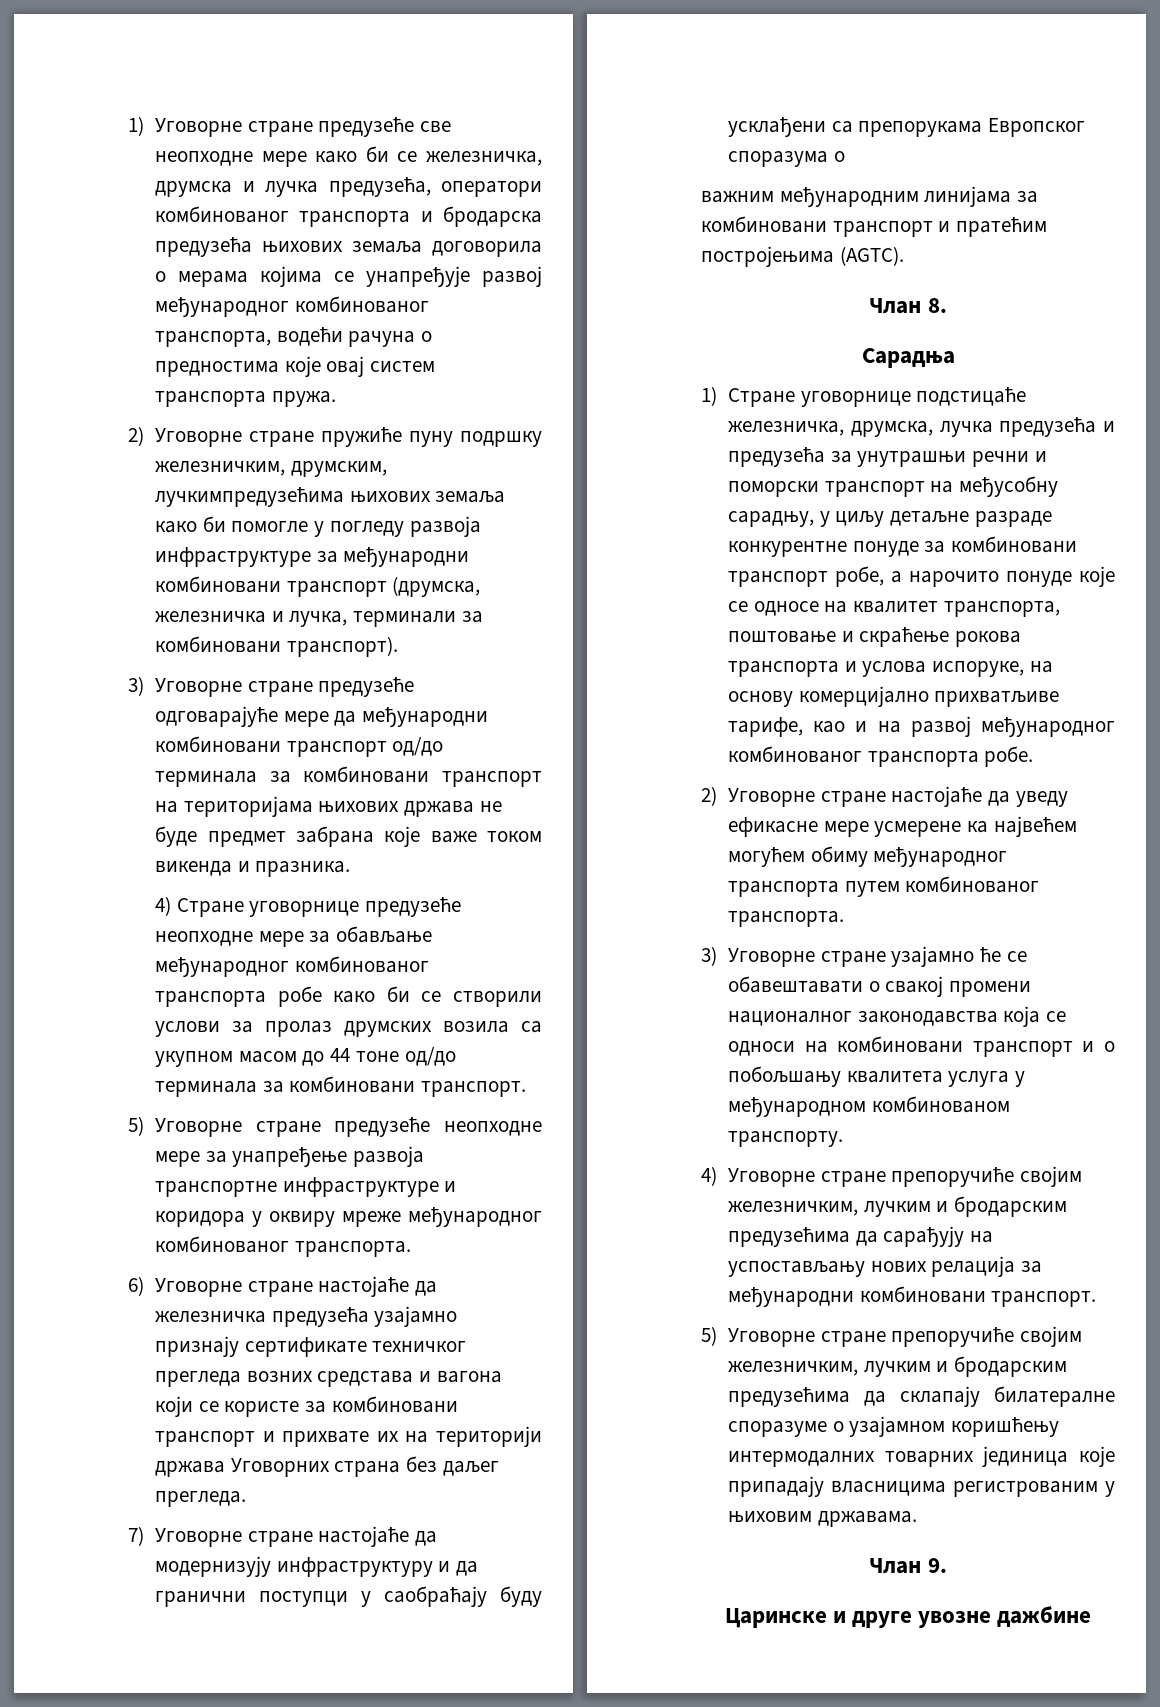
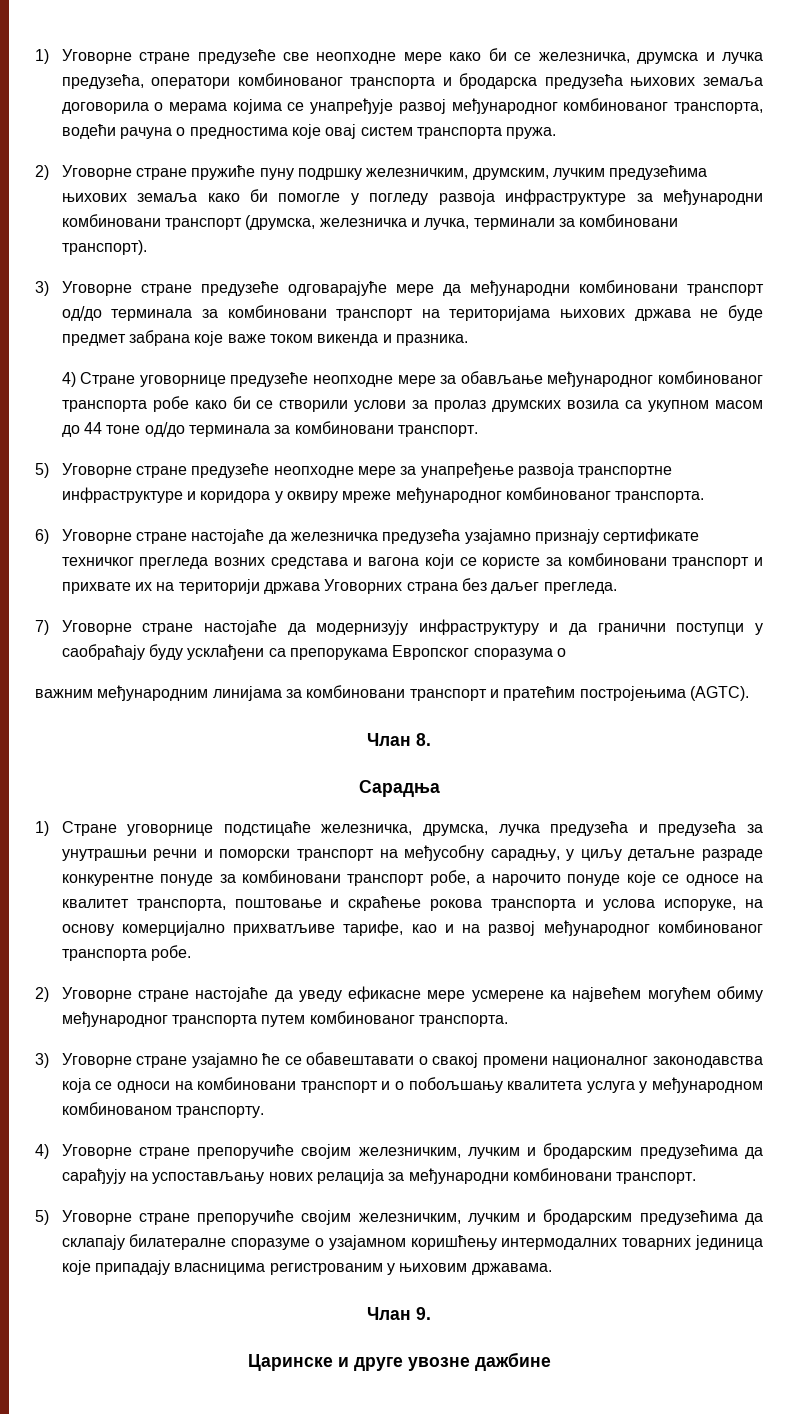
- 2) Уговорне стране пружиће пуну подршку железничким, друмским, лучкимпредузећима њихових земаља како би помогле у погледу развоја инфраструктуре за међународни комбиновани транспорт (друмска, железничка и лучка, терминали за комбиновани транспорт).
+ 2) Уговорне стране пружиће пуну подршку железничким, друмским, лучким предузећима њихових земаља како би помогле у погледу развоја инфраструктуре за међународни комбиновани транспорт (друмска, железничка и лучка, терминали за комбиновани транспорт).

